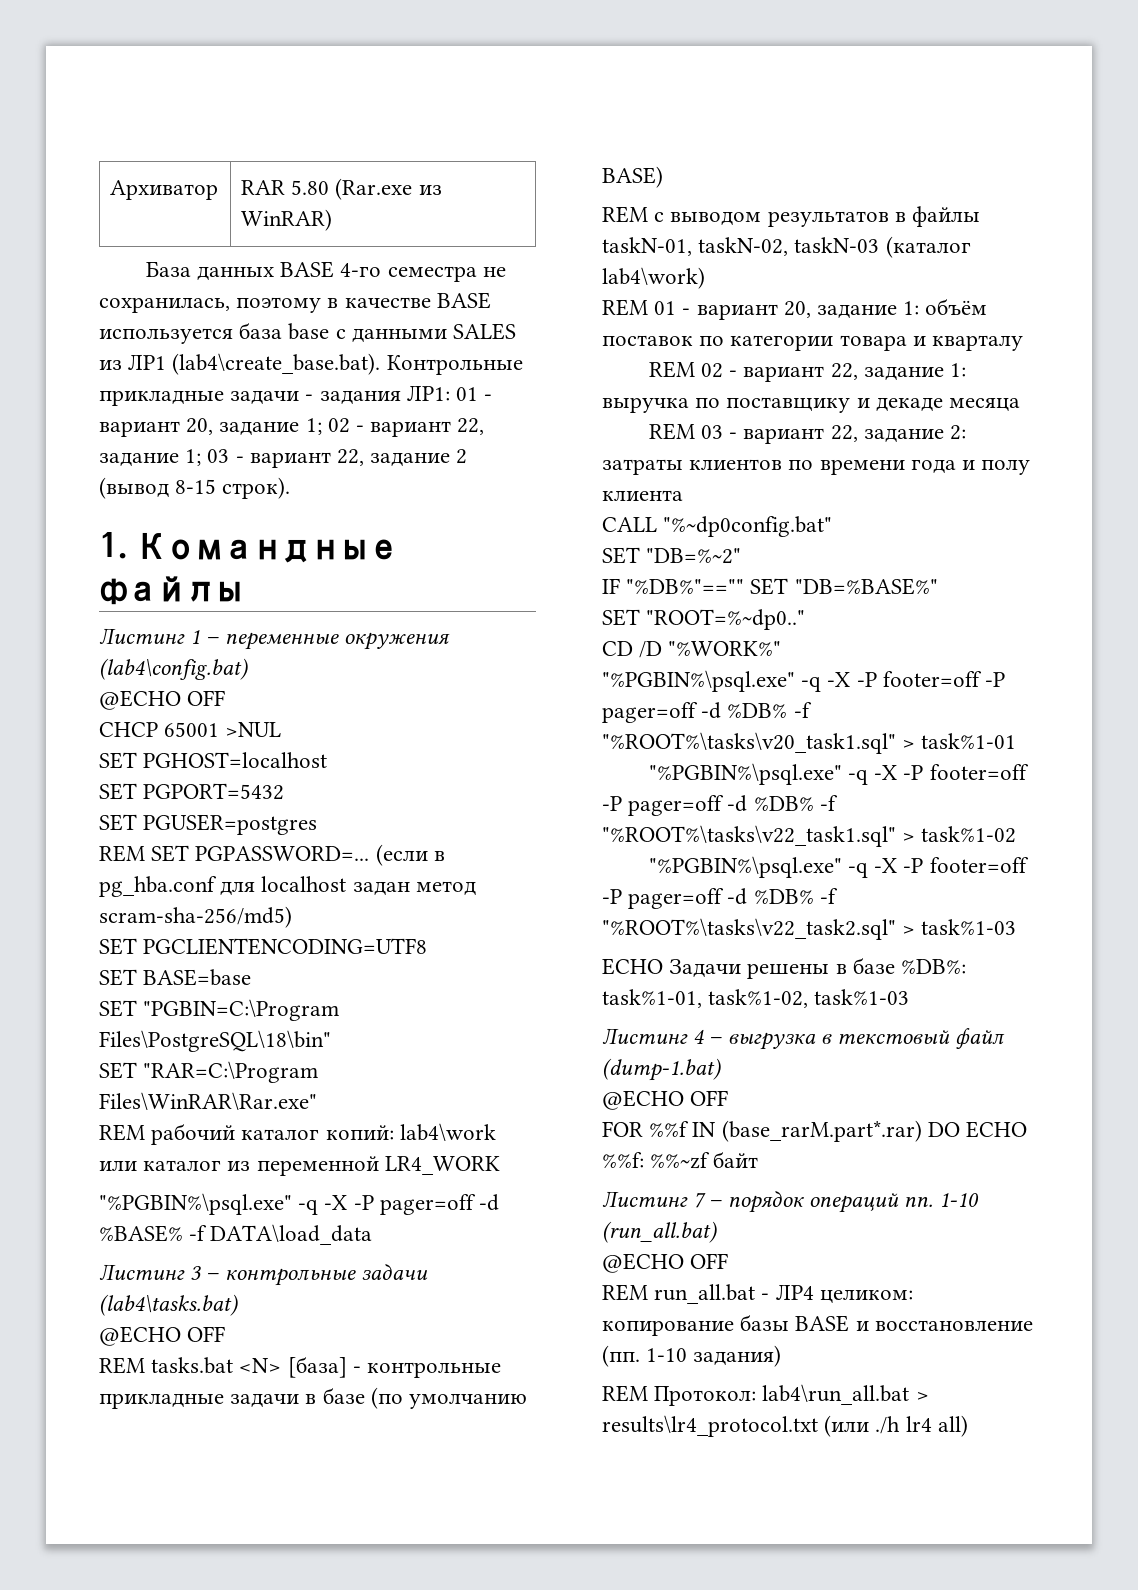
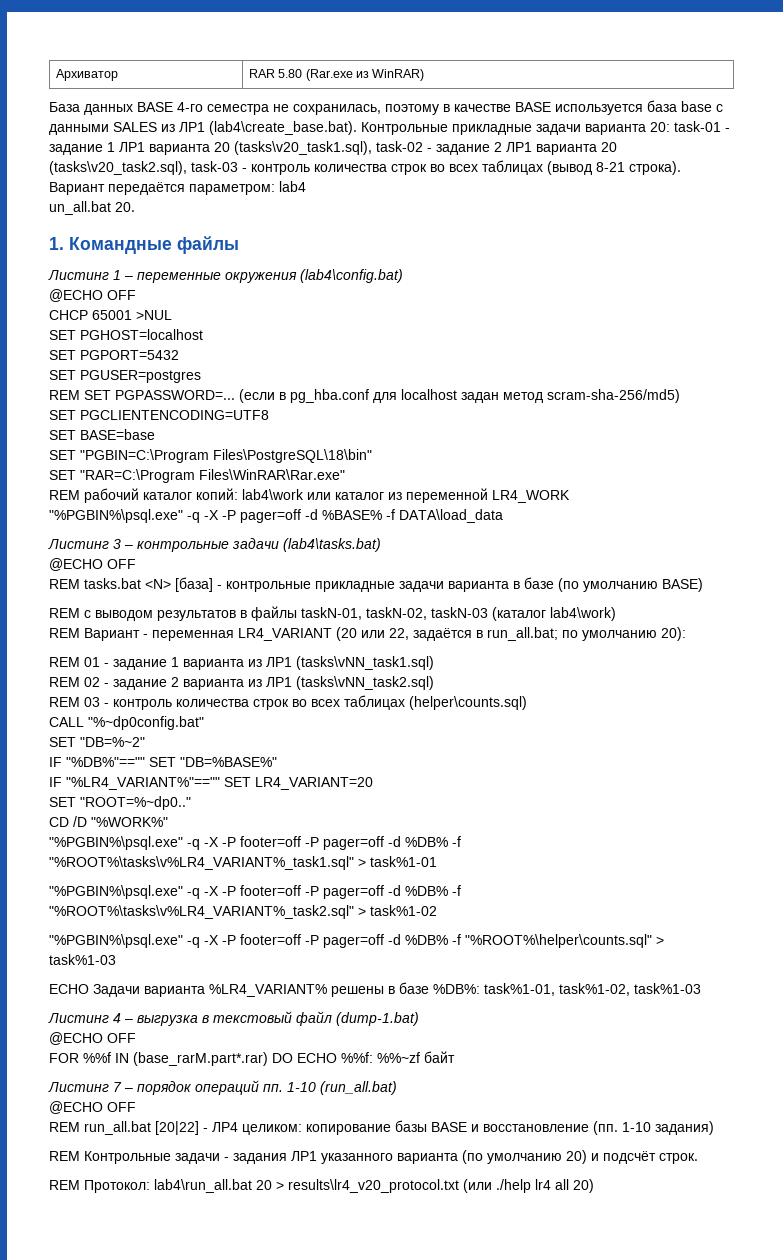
- База данных BASE 4-го семестра не сохранилась, поэтому в качестве BASE используется база base с данными SALES из ЛР1 (lab4\create_base.bat). Контрольные прикладные задачи - задания ЛР1: 01 - вариант 20, задание 1; 02 - вариант 22, задание 1; 03 - вариант 22, задание 2 (вывод 8-15 строк).
+ База данных BASE 4-го семестра не сохранилась, поэтому в качестве BASE используется база base с данными SALES из ЛР1 (lab4\create_base.bat). Контрольные прикладные задачи варианта 20: task-01 - задание 1 ЛР1 варианта 20 (tasks\v20_task1.sql), task-02 - задание 2 ЛР1 варианта 20 (tasks\v20_task2.sql), task-03 - контроль количества строк во всех таблицах (вывод 8-21 строка). Вариант передаётся параметром: lab4
+ un_all.bat 20.
- REM tasks.bat <N> [база] - контрольные прикладные задачи в базе (по умолчанию BASE)
+ REM tasks.bat <N> [база] - контрольные прикладные задачи варианта в базе (по умолчанию BASE)
- REM 01 - вариант 20, задание 1: объём поставок по категории товара и кварталу
- REM 02 - вариант 22, задание 1: выручка по поставщику и декаде месяца
- REM 03 - вариант 22, задание 2: затраты клиентов по времени года и полу клиента
+ REM Вариант - переменная LR4_VARIANT (20 или 22, задаётся в run_all.bat; по умолчанию 20):
+ REM 01 - задание 1 варианта из ЛР1 (tasks\vNN_task1.sql)
+ REM 02 - задание 2 варианта из ЛР1 (tasks\vNN_task2.sql)
+ REM 03 - контроль количества строк во всех таблицах (helper\counts.sql)
+ IF "%LR4_VARIANT%"=="" SET LR4_VARIANT=20
- "%PGBIN%\psql.exe" -q -X -P footer=off -P pager=off -d %DB% -f "%ROOT%\tasks\v20_task1.sql" > task%1-01
+ "%PGBIN%\psql.exe" -q -X -P footer=off -P pager=off -d %DB% -f "%ROOT%\tasks\v%LR4_VARIANT%_task1.sql" > task%1-01
- "%PGBIN%\psql.exe" -q -X -P footer=off -P pager=off -d %DB% -f "%ROOT%\tasks\v22_task1.sql" > task%1-02
+ "%PGBIN%\psql.exe" -q -X -P footer=off -P pager=off -d %DB% -f "%ROOT%\tasks\v%LR4_VARIANT%_task2.sql" > task%1-02
- "%PGBIN%\psql.exe" -q -X -P footer=off -P pager=off -d %DB% -f "%ROOT%\tasks\v22_task2.sql" > task%1-03
+ "%PGBIN%\psql.exe" -q -X -P footer=off -P pager=off -d %DB% -f "%ROOT%\helper\counts.sql" > task%1-03
- ECHO Задачи решены в базе %DB%: task%1-01, task%1-02, task%1-03
+ ECHO Задачи варианта %LR4_VARIANT% решены в базе %DB%: task%1-01, task%1-02, task%1-03
- REM run_all.bat - ЛР4 целиком: копирование базы BASE и восстановление (пп. 1-10 задания)
+ REM run_all.bat [20|22] - ЛР4 целиком: копирование базы BASE и восстановление (пп. 1-10 задания)
- REM Протокол: lab4\run_all.bat > results\lr4_protocol.txt (или ./h lr4 all)
+ REM Контрольные задачи - задания ЛР1 указанного варианта (по умолчанию 20) и подсчёт строк.
+ REM Протокол: lab4\run_all.bat 20 > results\lr4_v20_protocol.txt (или ./help lr4 all 20)

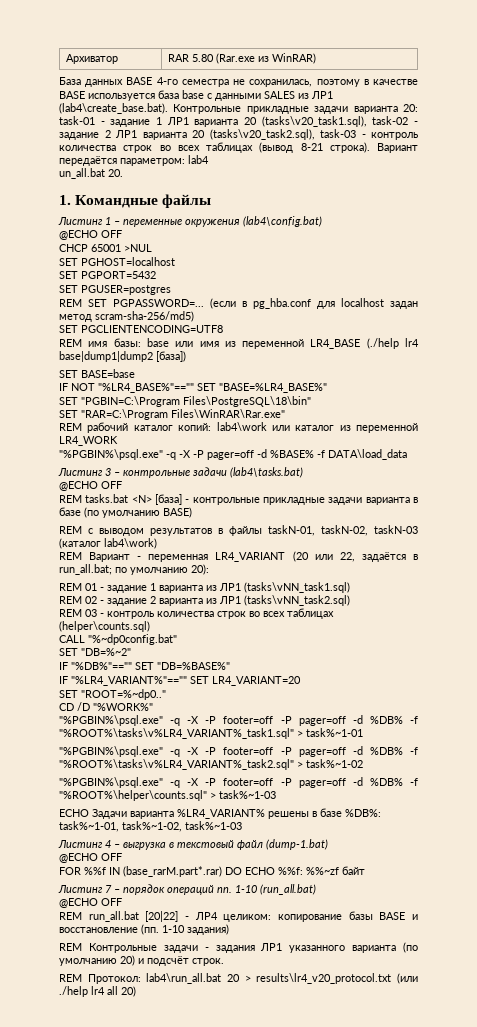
+ REM имя базы: base или имя из переменной LR4_BASE (./help lr4 base|dump1|dump2 [база])
  SET BASE=base
+ IF NOT "%LR4_BASE%"=="" SET "BASE=%LR4_BASE%"
- "%PGBIN%\psql.exe" -q -X -P footer=off -P pager=off -d %DB% -f "%ROOT%\tasks\v%LR4_VARIANT%_task1.sql" > task%1-01
+ "%PGBIN%\psql.exe" -q -X -P footer=off -P pager=off -d %DB% -f "%ROOT%\tasks\v%LR4_VARIANT%_task1.sql" > task%~1-01
- "%PGBIN%\psql.exe" -q -X -P footer=off -P pager=off -d %DB% -f "%ROOT%\tasks\v%LR4_VARIANT%_task2.sql" > task%1-02
+ "%PGBIN%\psql.exe" -q -X -P footer=off -P pager=off -d %DB% -f "%ROOT%\tasks\v%LR4_VARIANT%_task2.sql" > task%~1-02
- "%PGBIN%\psql.exe" -q -X -P footer=off -P pager=off -d %DB% -f "%ROOT%\helper\counts.sql" > task%1-03
+ "%PGBIN%\psql.exe" -q -X -P footer=off -P pager=off -d %DB% -f "%ROOT%\helper\counts.sql" > task%~1-03
- ECHO Задачи варианта %LR4_VARIANT% решены в базе %DB%: task%1-01, task%1-02, task%1-03
+ ECHO Задачи варианта %LR4_VARIANT% решены в базе %DB%: task%~1-01, task%~1-02, task%~1-03

